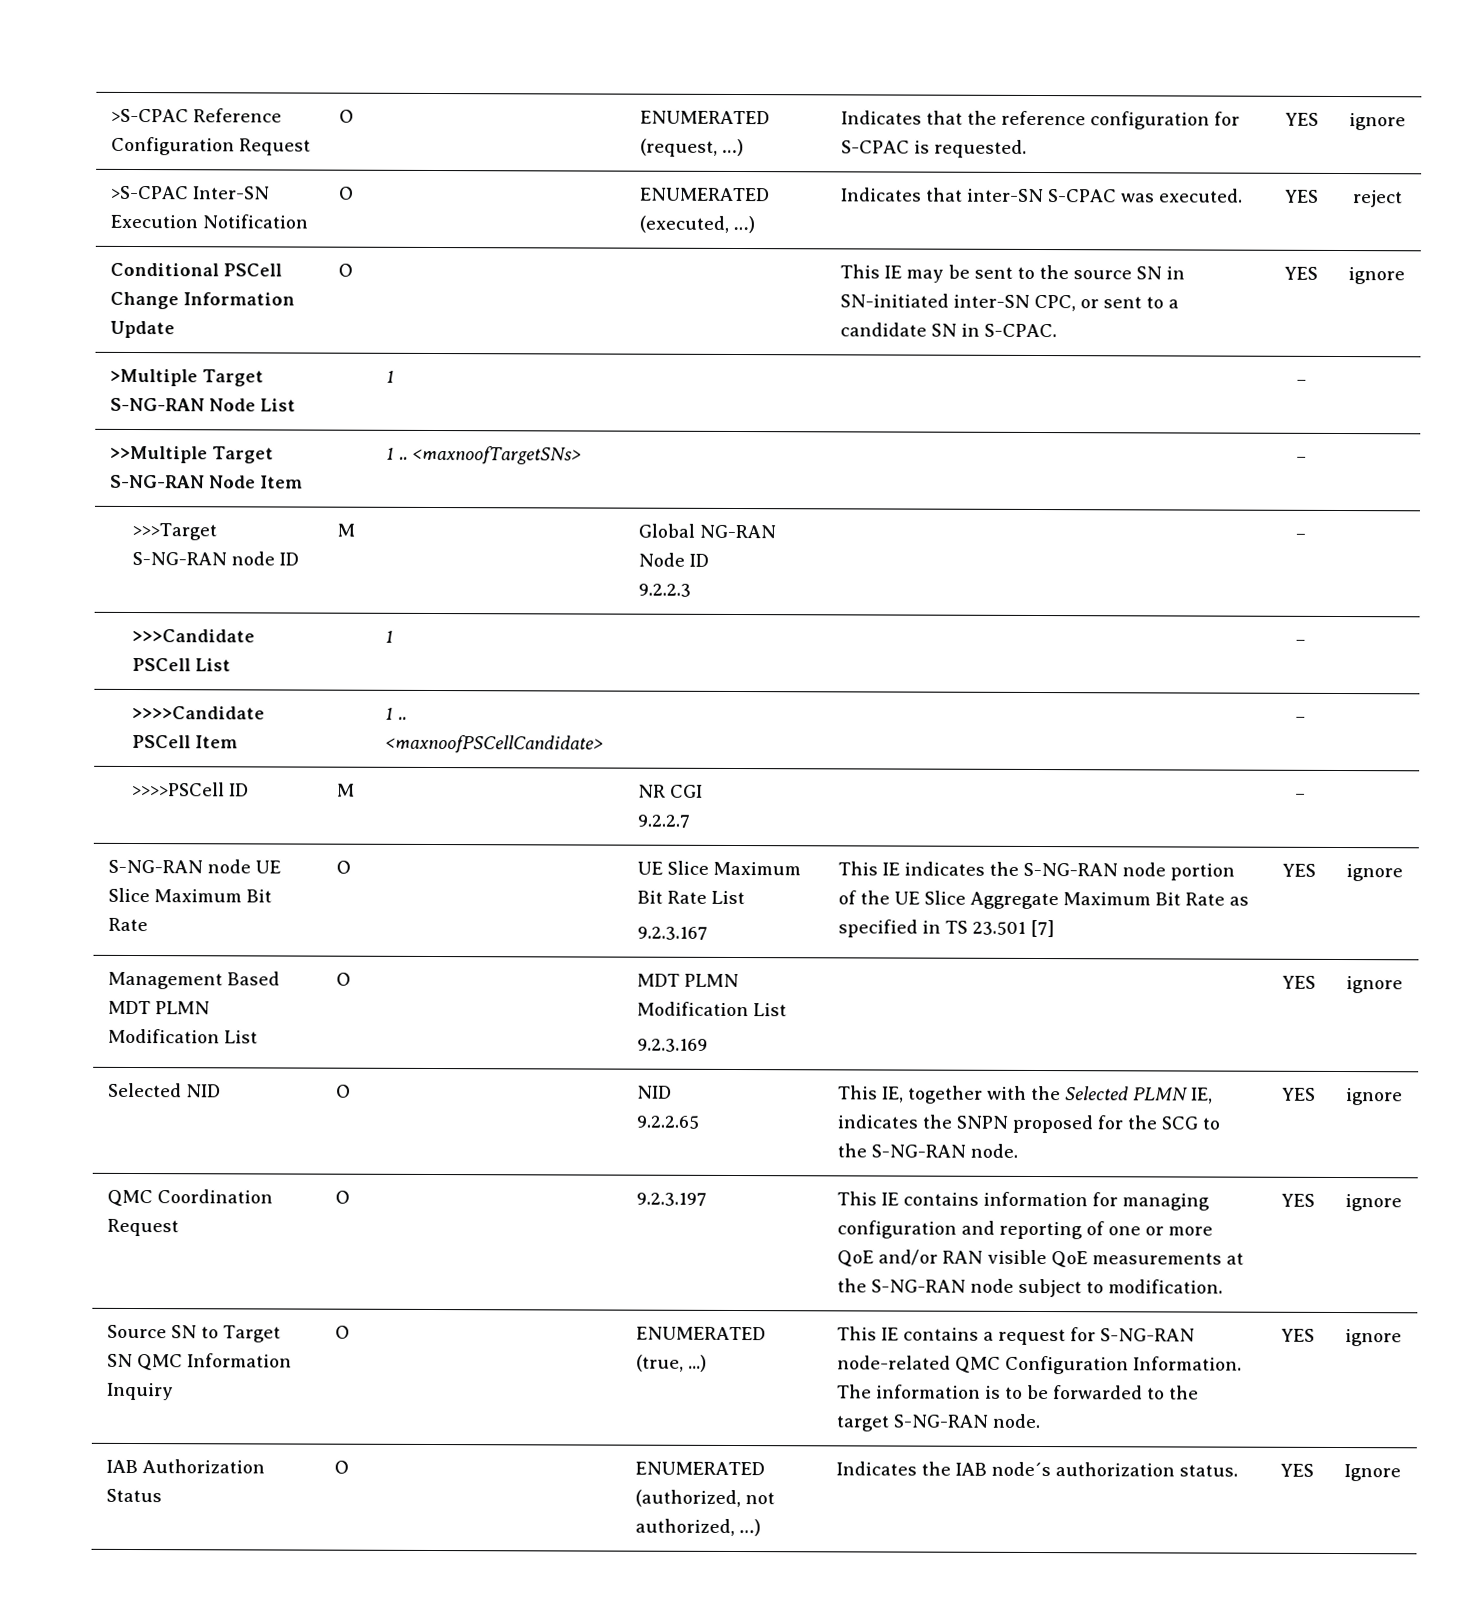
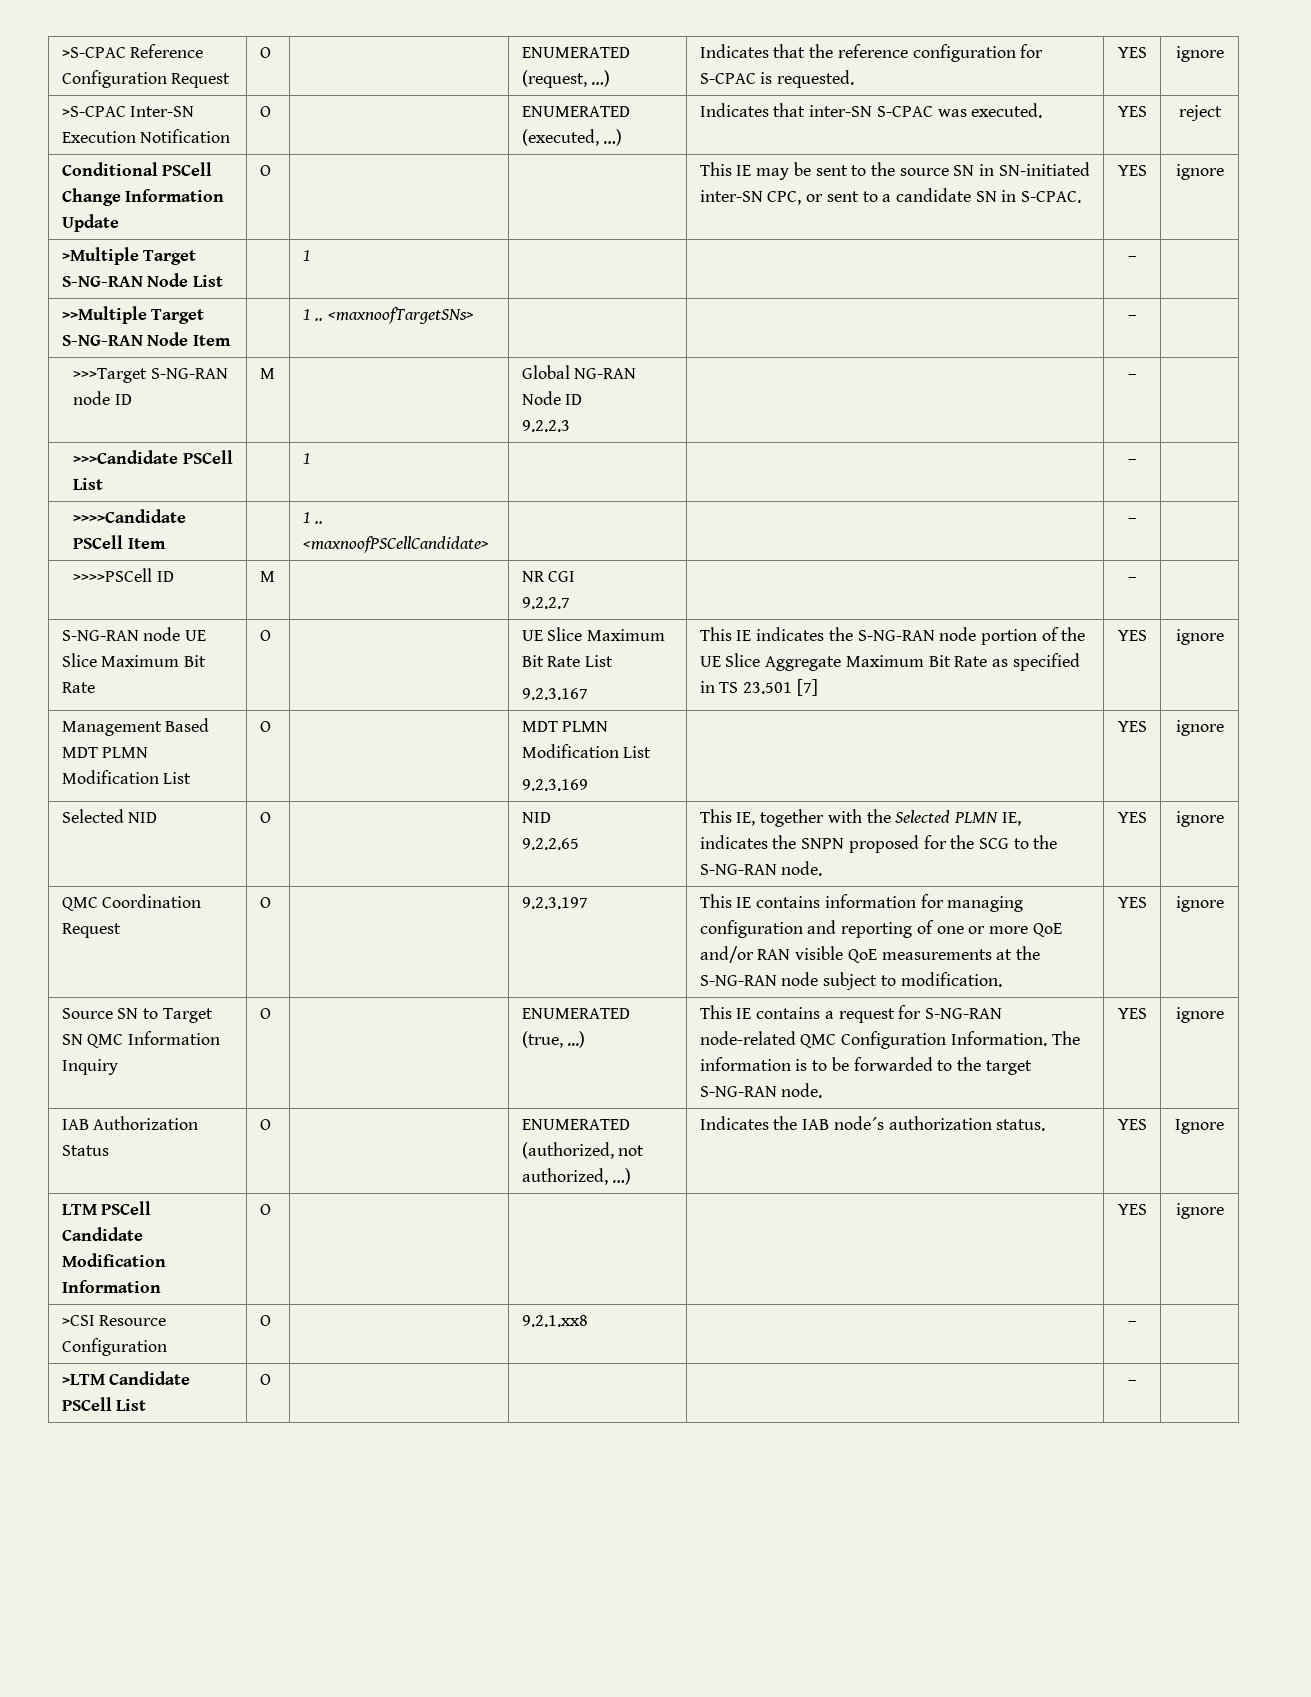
+ LTM PSCell Candidate Modification Information | O | | | | YES | ignore
+ >CSI Resource Configuration | O | | 9.2.1.xx8 | | – |
+ >LTM Candidate PSCell List | O | | | | – |

